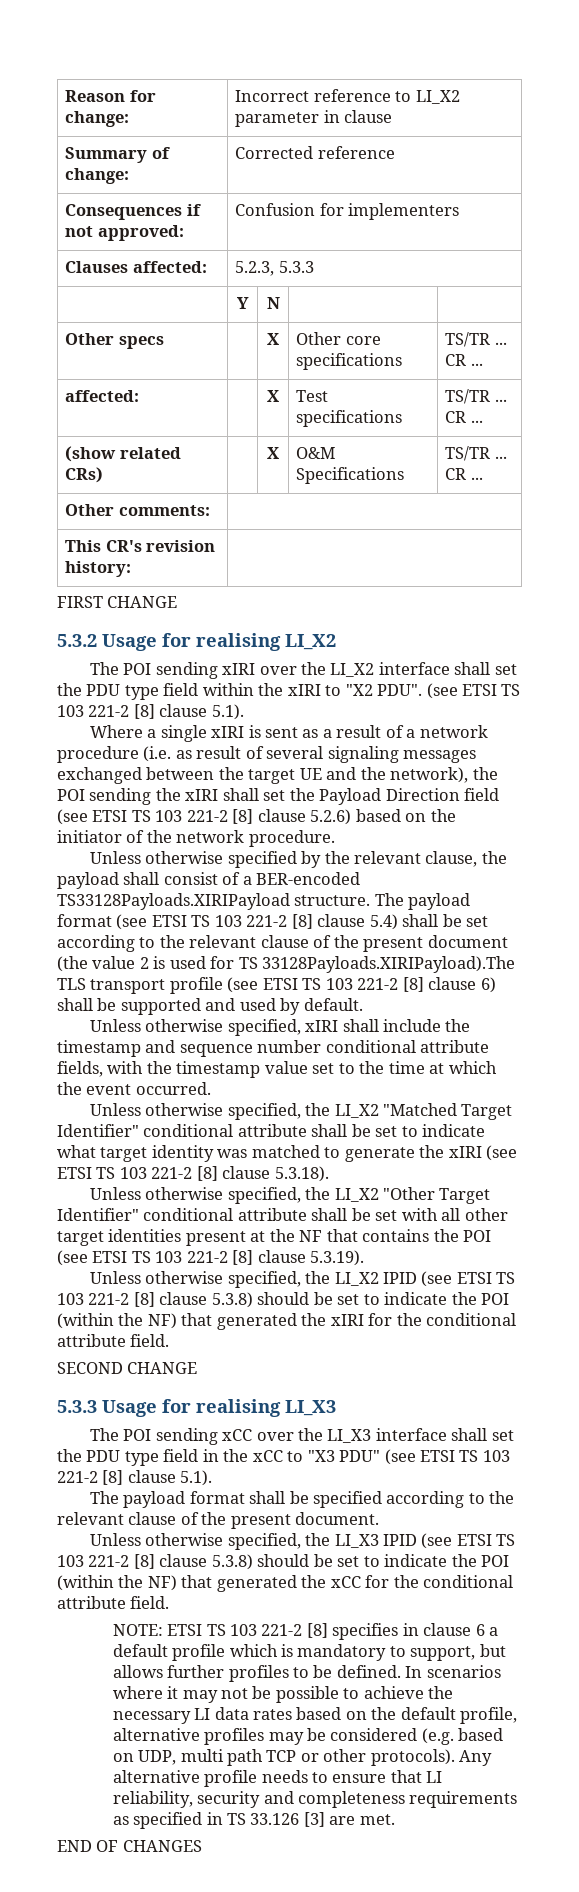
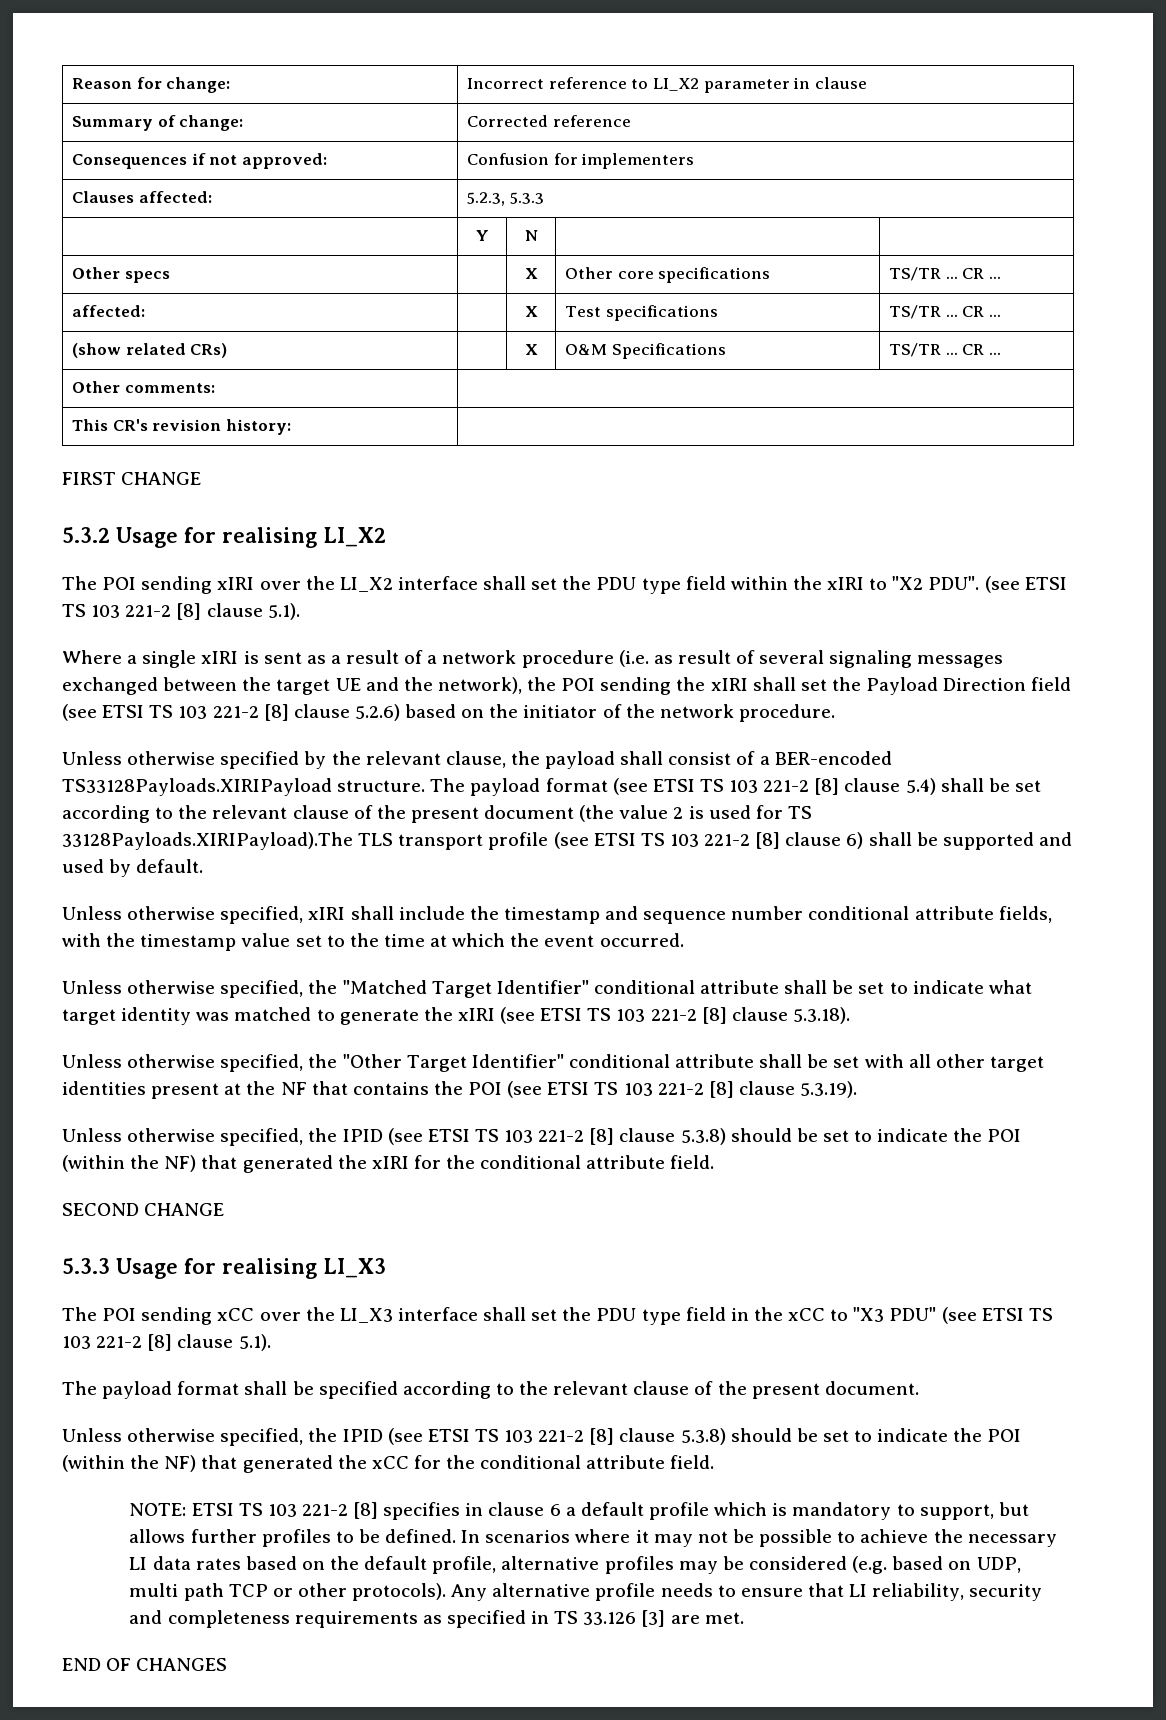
- Unless otherwise specified, the LI_X2 "Matched Target Identifier" conditional attribute shall be set to indicate what target identity was matched to generate the xIRI (see ETSI TS 103 221-2 [8] clause 5.3.18).
+ Unless otherwise specified, the "Matched Target Identifier" conditional attribute shall be set to indicate what target identity was matched to generate the xIRI (see ETSI TS 103 221-2 [8] clause 5.3.18).
- Unless otherwise specified, the LI_X2 "Other Target Identifier" conditional attribute shall be set with all other target identities present at the NF that contains the POI (see ETSI TS 103 221-2 [8] clause 5.3.19).
+ Unless otherwise specified, the "Other Target Identifier" conditional attribute shall be set with all other target identities present at the NF that contains the POI (see ETSI TS 103 221-2 [8] clause 5.3.19).
- Unless otherwise specified, the LI_X2 IPID (see ETSI TS 103 221-2 [8] clause 5.3.8) should be set to indicate the POI (within the NF) that generated the xIRI for the conditional attribute field.
+ Unless otherwise specified, the IPID (see ETSI TS 103 221-2 [8] clause 5.3.8) should be set to indicate the POI (within the NF) that generated the xIRI for the conditional attribute field.
- Unless otherwise specified, the LI_X3 IPID (see ETSI TS 103 221-2 [8] clause 5.3.8) should be set to indicate the POI (within the NF) that generated the xCC for the conditional attribute field.
+ Unless otherwise specified, the IPID (see ETSI TS 103 221-2 [8] clause 5.3.8) should be set to indicate the POI (within the NF) that generated the xCC for the conditional attribute field.

